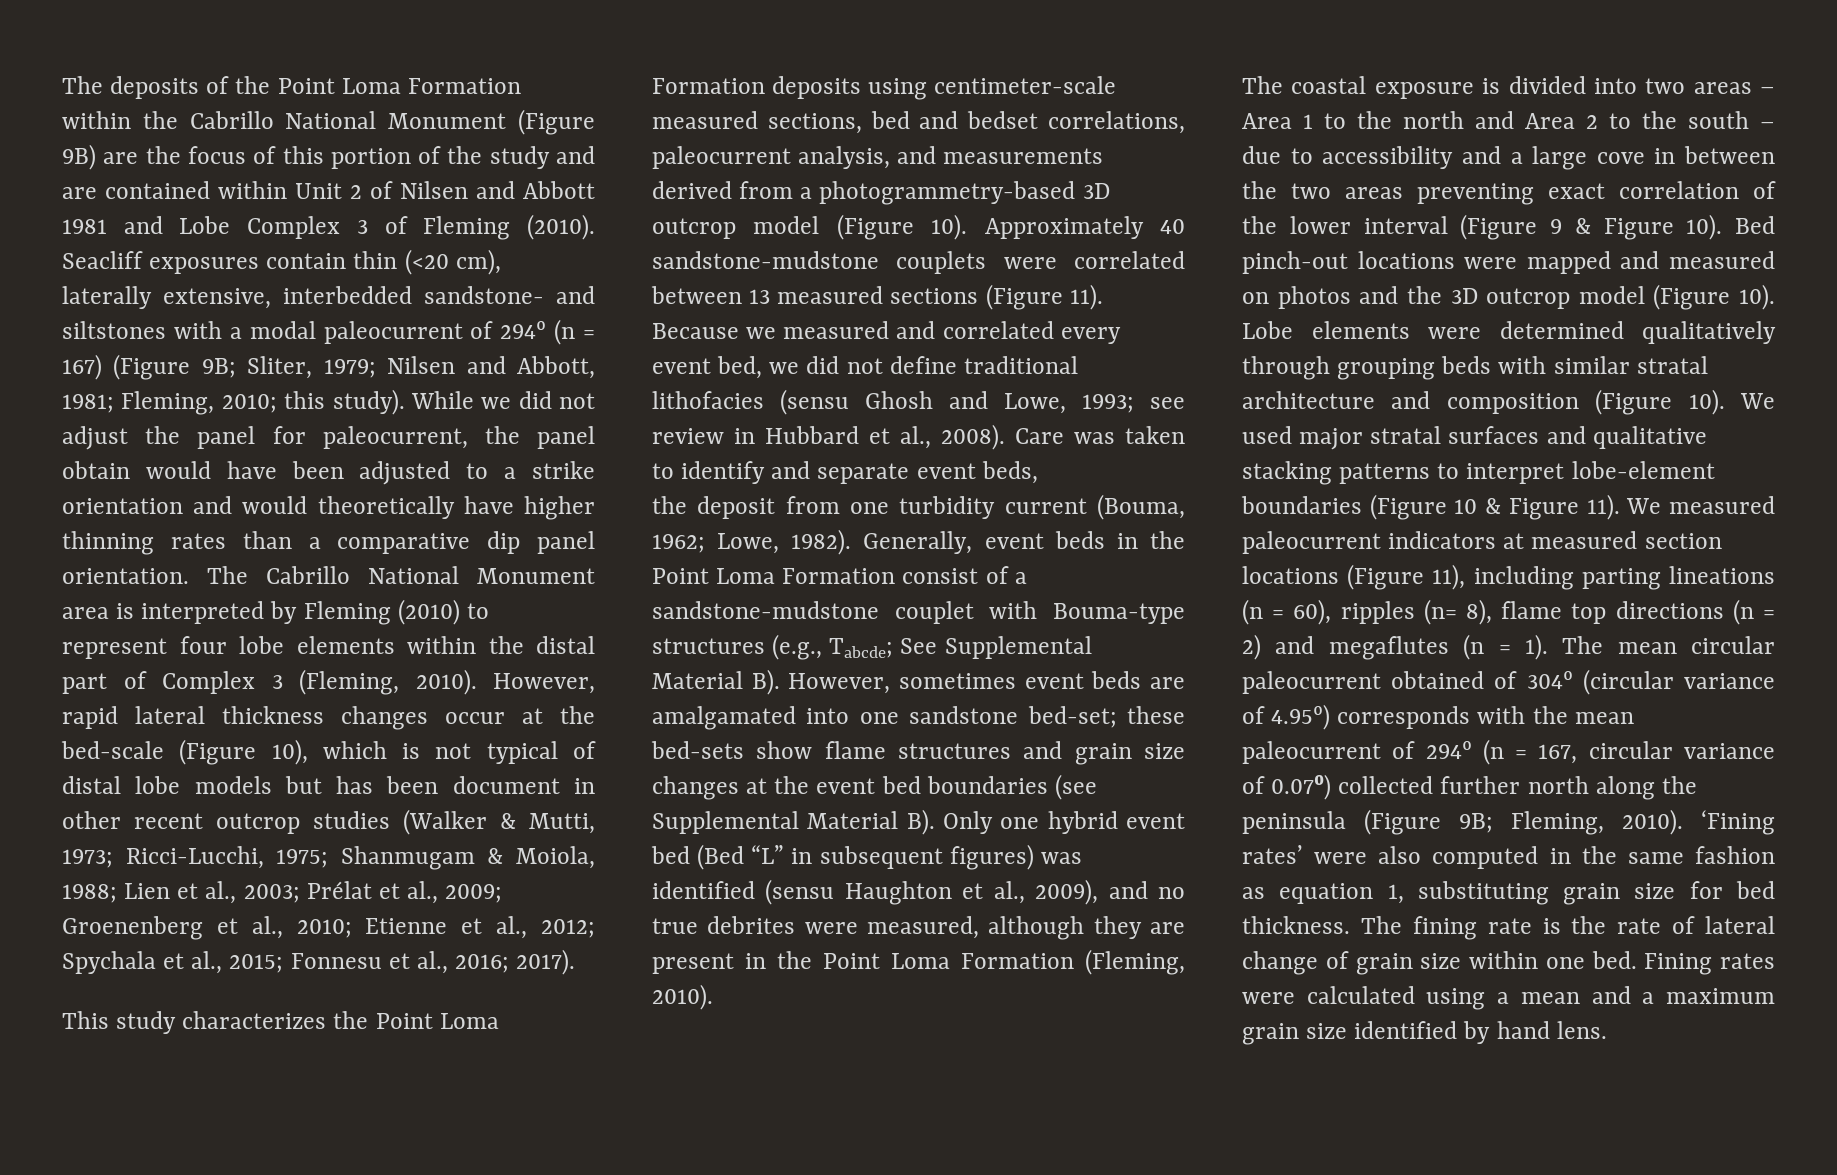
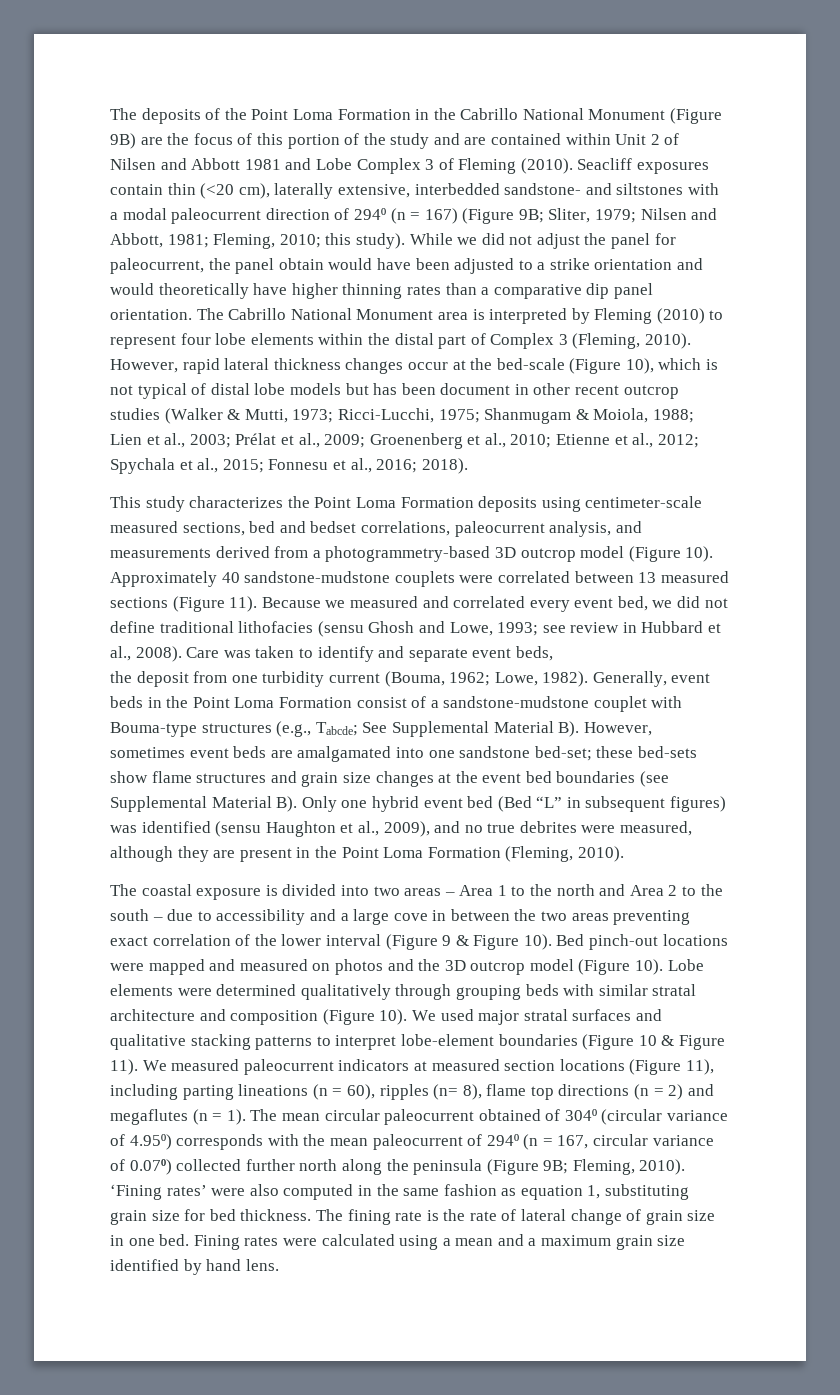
- The deposits of the Point Loma Formation within the Cabrillo National Monument (Figure 9B) are the focus of this portion of the study and are contained within Unit 2 of Nilsen and Abbott 1981 and Lobe Complex 3 of Fleming (2010).
+ The deposits of the Point Loma Formation in the Cabrillo National Monument (Figure 9B) are the focus of this portion of the study and are contained within Unit 2 of Nilsen and Abbott 1981 and Lobe Complex 3 of Fleming (2010).
- Seacliff exposures contain thin (<20 cm), laterally extensive, interbedded sandstone- and siltstones with a modal paleocurrent of 294⁰ (n = 167) (Figure 9B; Sliter, 1979; Nilsen and Abbott, 1981; Fleming, 2010; this study).
+ Seacliff exposures contain thin (<20 cm), laterally extensive, interbedded sandstone- and siltstones with a modal paleocurrent direction of 294⁰ (n = 167) (Figure 9B; Sliter, 1979; Nilsen and Abbott, 1981; Fleming, 2010; this study).
- 2017).
+ 2018).
- The fining rate is the rate of lateral change of grain size within one bed.
+ The fining rate is the rate of lateral change of grain size in one bed.

